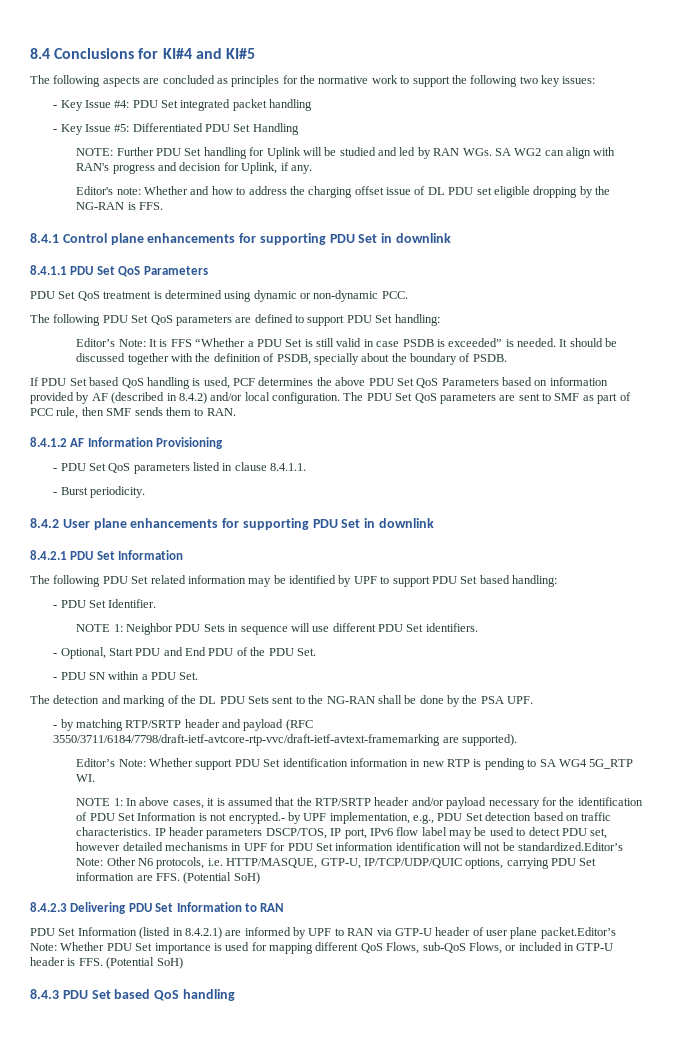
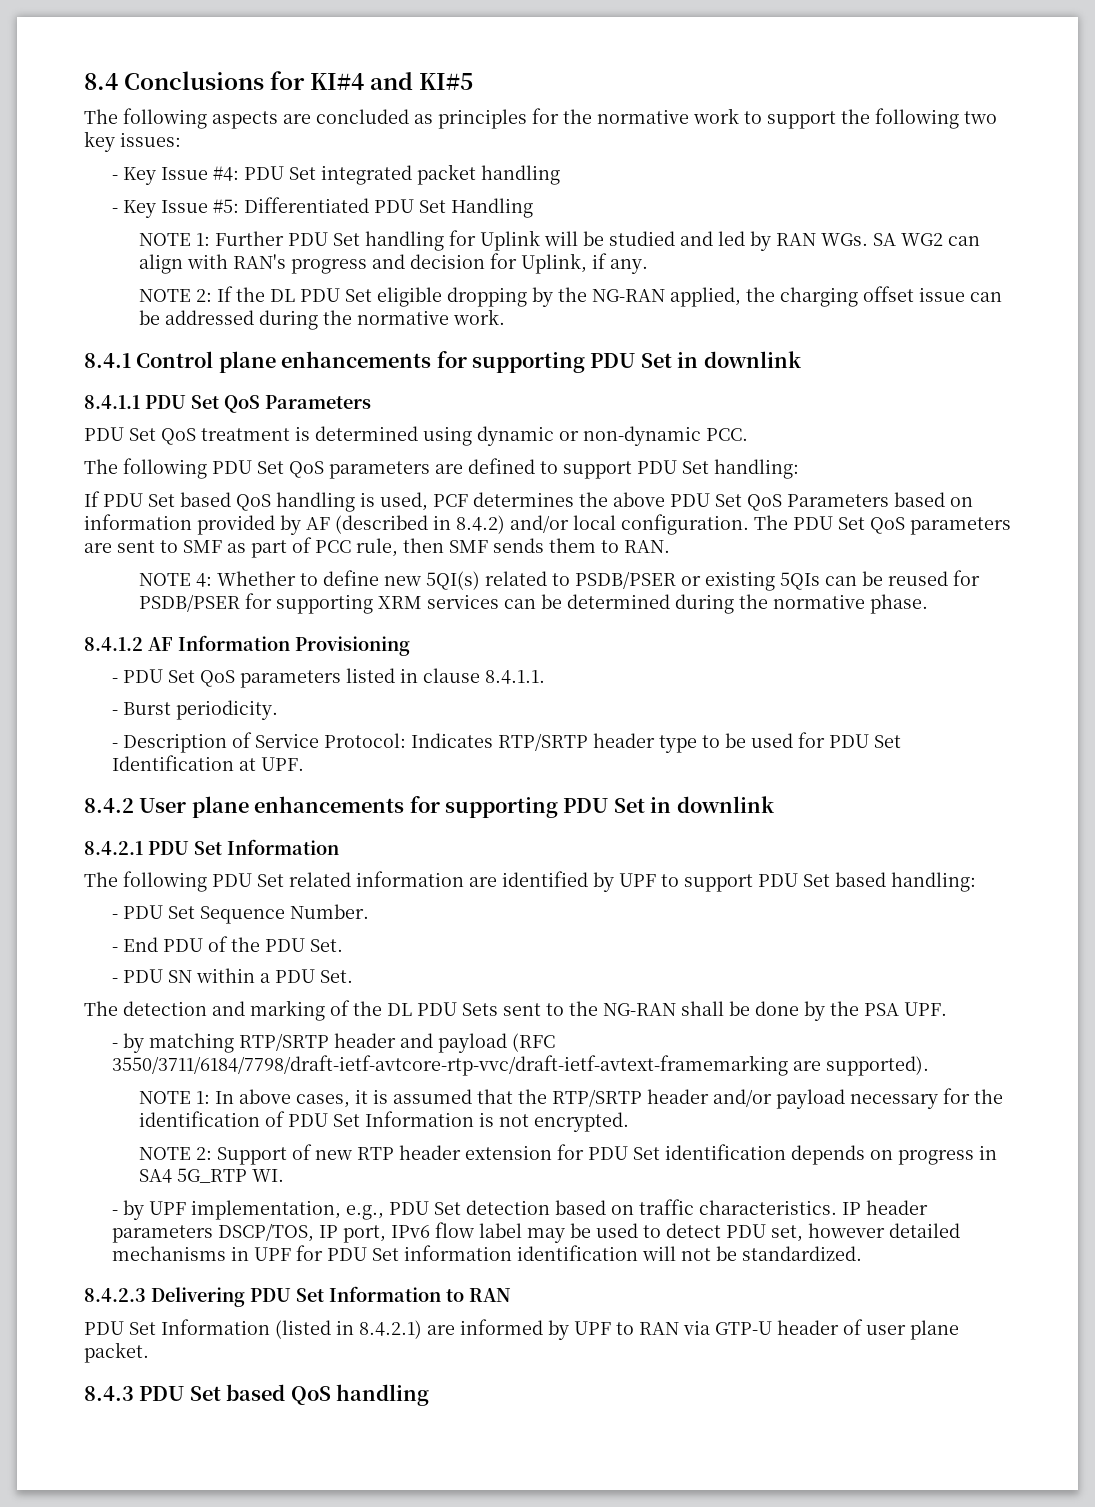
- NOTE: Further PDU Set handling for Uplink will be studied and led by RAN WGs. SA WG2 can align with RAN's progress and decision for Uplink, if any.
+ NOTE 1: Further PDU Set handling for Uplink will be studied and led by RAN WGs. SA WG2 can align with RAN's progress and decision for Uplink, if any.
- Editor's note: Whether and how to address the charging offset issue of DL PDU set eligible dropping by the NG-RAN is FFS.
+ NOTE 2: If the DL PDU Set eligible dropping by the NG-RAN applied, the charging offset issue can be addressed during the normative work.
- Editor’s Note: It is FFS “Whether a PDU Set is still valid in case PSDB is exceeded” is needed. It should be discussed together with the definition of PSDB, specially about the boundary of PSDB.
+ NOTE 4: Whether to define new 5QI(s) related to PSDB/PSER or existing 5QIs can be reused for PSDB/PSER for supporting XRM services can be determined during the normative phase.
+ - Description of Service Protocol: Indicates RTP/SRTP header type to be used for PDU Set Identification at UPF.
- The following PDU Set related information may be identified by UPF to support PDU Set based handling:
+ The following PDU Set related information are identified by UPF to support PDU Set based handling:
- - PDU Set Identifier.
- NOTE 1: Neighbor PDU Sets in sequence will use different PDU Set identifiers.
- - Optional, Start PDU and End PDU of the PDU Set.
+ - PDU Set Sequence Number.
+ - End PDU of the PDU Set.
- Editor’s Note: Whether support PDU Set identification information in new RTP is pending to SA WG4 5G_RTP WI.
- NOTE 1: In above cases, it is assumed that the RTP/SRTP header and/or payload necessary for the identification of PDU Set Information is not encrypted.- by UPF implementation, e.g., PDU Set detection based on traffic characteristics.
+ NOTE 1: In above cases, it is assumed that the RTP/SRTP header and/or payload necessary for the identification of PDU Set Information is not encrypted.
+ NOTE 2: Support of new RTP header extension for PDU Set identification depends on progress in SA4 5G_RTP WI.
+ - by UPF implementation, e.g., PDU Set detection based on traffic characteristics.
- IP header parameters DSCP/TOS, IP port, IPv6 flow label may be used to detect PDU set, however detailed mechanisms in UPF for PDU Set information identification will not be standardized.Editor’s Note: Other N6 protocols, i.e. HTTP/MASQUE, GTP-U, IP/TCP/UDP/QUIC options, carrying PDU Set information are FFS. (Potential SoH)
+ IP header parameters DSCP/TOS, IP port, IPv6 flow label may be used to detect PDU set, however detailed mechanisms in UPF for PDU Set information identification will not be standardized.
- PDU Set Information (listed in 8.4.2.1) are informed by UPF to RAN via GTP-U header of user plane packet.Editor’s Note: Whether PDU Set importance is used for mapping different QoS Flows, sub-QoS Flows, or included in GTP-U header is FFS. (Potential SoH)
+ PDU Set Information (listed in 8.4.2.1) are informed by UPF to RAN via GTP-U header of user plane packet.

